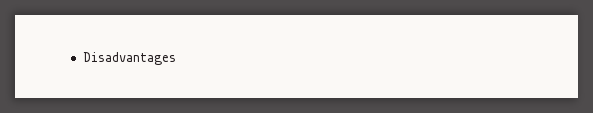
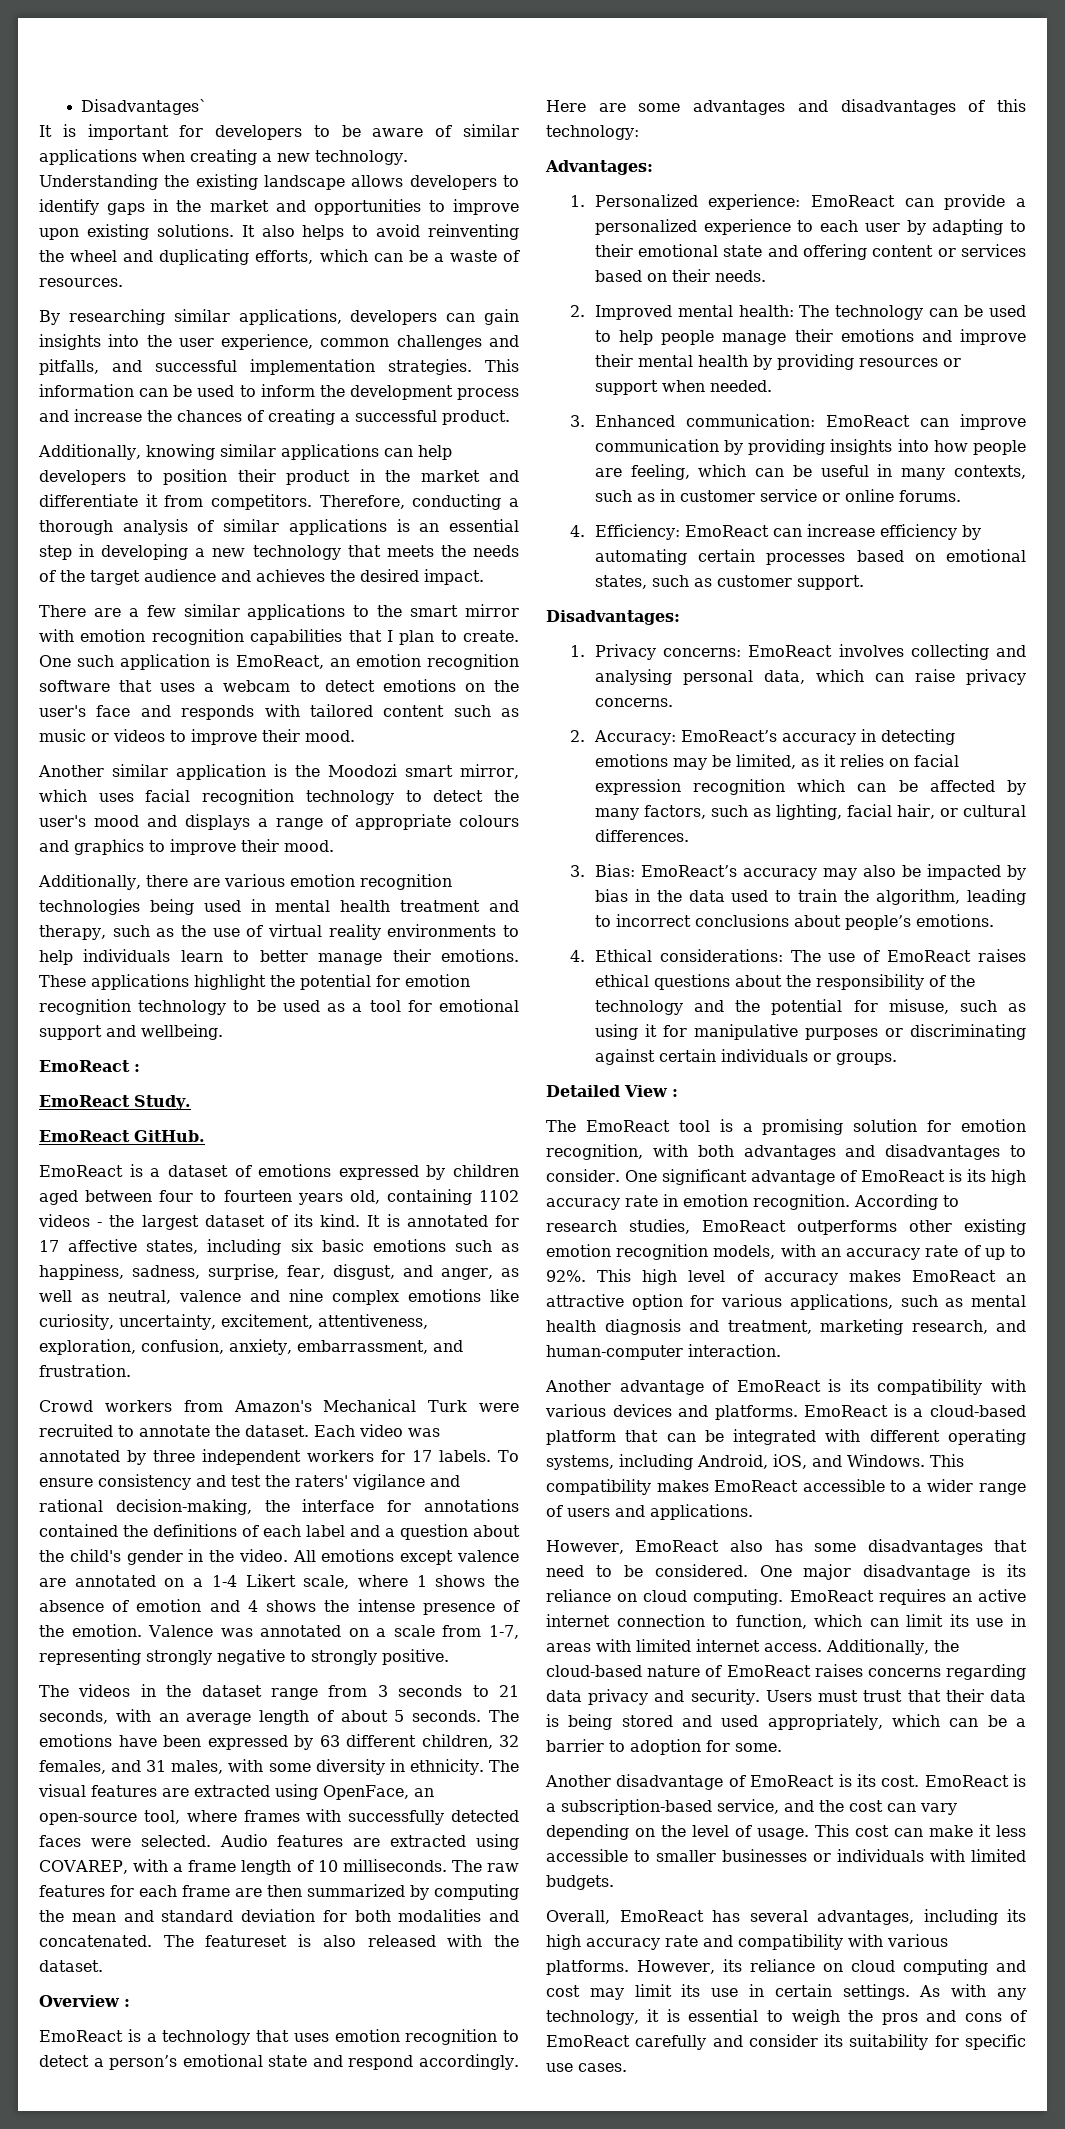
- Disadvantages
+ Disadvantages`
+ It is important for developers to be aware of similar applications when creating a new technology. Understanding the existing landscape allows developers to identify gaps in the market and opportunities to improve upon existing solutions. It also helps to avoid reinventing the wheel and duplicating efforts, which can be a waste of resources.
+ By researching similar applications, developers can gain insights into the user experience, common challenges and pitfalls, and successful implementation strategies. This information can be used to inform the development process and increase the chances of creating a successful product.
+ Additionally, knowing similar applications can help developers to position their product in the market and differentiate it from competitors. Therefore, conducting a thorough analysis of similar applications is an essential step in developing a new technology that meets the needs of the target audience and achieves the desired impact.
+ There are a few similar applications to the smart mirror with emotion recognition capabilities that I plan to create. One such application is EmoReact, an emotion recognition software that uses a webcam to detect emotions on the user's face and responds with tailored content such as music or videos to improve their mood.
+ Another similar application is the Moodozi smart mirror, which uses facial recognition technology to detect the user's mood and displays a range of appropriate colours and graphics to improve their mood.
+ Additionally, there are various emotion recognition technologies being used in mental health treatment and therapy, such as the use of virtual reality environments to help individuals learn to better manage their emotions. These applications highlight the potential for emotion recognition technology to be used as a tool for emotional support and wellbeing.
+ EmoReact :
+ EmoReact Study.
+ EmoReact GitHub.
+ EmoReact is a dataset of emotions expressed by children aged between four to fourteen years old, containing 1102 videos - the largest dataset of its kind. It is annotated for 17 affective states, including six basic emotions such as happiness, sadness, surprise, fear, disgust, and anger, as well as neutral, valence and nine complex emotions like curiosity, uncertainty, excitement, attentiveness, exploration, confusion, anxiety, embarrassment, and frustration.
+ Crowd workers from Amazon's Mechanical Turk were recruited to annotate the dataset. Each video was annotated by three independent workers for 17 labels. To ensure consistency and test the raters' vigilance and rational decision-making, the interface for annotations contained the definitions of each label and a question about the child's gender in the video. All emotions except valence are annotated on a 1-4 Likert scale, where 1 shows the absence of emotion and 4 shows the intense presence of the emotion. Valence was annotated on a scale from 1-7, representing strongly negative to strongly positive.
+ The videos in the dataset range from 3 seconds to 21 seconds, with an average length of about 5 seconds. The emotions have been expressed by 63 different children, 32 females, and 31 males, with some diversity in ethnicity. The visual features are extracted using OpenFace, an open-source tool, where frames with successfully detected faces were selected. Audio features are extracted using COVAREP, with a frame length of 10 milliseconds. The raw features for each frame are then summarized by computing the mean and standard deviation for both modalities and concatenated. The featureset is also released with the dataset.
+ Overview :
+ EmoReact is a technology that uses emotion recognition to detect a person’s emotional state and respond accordingly. Here are some advantages and disadvantages of this technology:
+ Advantages:
+ 1. Personalized experience: EmoReact can provide a personalized experience to each user by adapting to their emotional state and offering content or services based on their needs.
+ 2. Improved mental health: The technology can be used to help people manage their emotions and improve their mental health by providing resources or support when needed.
+ 3. Enhanced communication: EmoReact can improve communication by providing insights into how people are feeling, which can be useful in many contexts, such as in customer service or online forums.
+ 4. Efficiency: EmoReact can increase efficiency by automating certain processes based on emotional states, such as customer support.
+ Disadvantages:
+ 1. Privacy concerns: EmoReact involves collecting and analysing personal data, which can raise privacy concerns.
+ 2. Accuracy: EmoReact’s accuracy in detecting emotions may be limited, as it relies on facial expression recognition which can be affected by many factors, such as lighting, facial hair, or cultural differences.
+ 3. Bias: EmoReact’s accuracy may also be impacted by bias in the data used to train the algorithm, leading to incorrect conclusions about people’s emotions.
+ 4. Ethical considerations: The use of EmoReact raises ethical questions about the responsibility of the technology and the potential for misuse, such as using it for manipulative purposes or discriminating against certain individuals or groups.
+ Detailed View :
+ The EmoReact tool is a promising solution for emotion recognition, with both advantages and disadvantages to consider. One significant advantage of EmoReact is its high accuracy rate in emotion recognition. According to research studies, EmoReact outperforms other existing emotion recognition models, with an accuracy rate of up to 92%. This high level of accuracy makes EmoReact an attractive option for various applications, such as mental health diagnosis and treatment, marketing research, and human-computer interaction.
+ Another advantage of EmoReact is its compatibility with various devices and platforms. EmoReact is a cloud-based platform that can be integrated with different operating systems, including Android, iOS, and Windows. This compatibility makes EmoReact accessible to a wider range of users and applications.
+ However, EmoReact also has some disadvantages that need to be considered. One major disadvantage is its reliance on cloud computing. EmoReact requires an active internet connection to function, which can limit its use in areas with limited internet access. Additionally, the cloud-based nature of EmoReact raises concerns regarding data privacy and security. Users must trust that their data is being stored and used appropriately, which can be a barrier to adoption for some.
+ Another disadvantage of EmoReact is its cost. EmoReact is a subscription-based service, and the cost can vary depending on the level of usage. This cost can make it less accessible to smaller businesses or individuals with limited budgets.
+ Overall, EmoReact has several advantages, including its high accuracy rate and compatibility with various platforms. However, its reliance on cloud computing and cost may limit its use in certain settings. As with any technology, it is essential to weigh the pros and cons of EmoReact carefully and consider its suitability for specific use cases.

